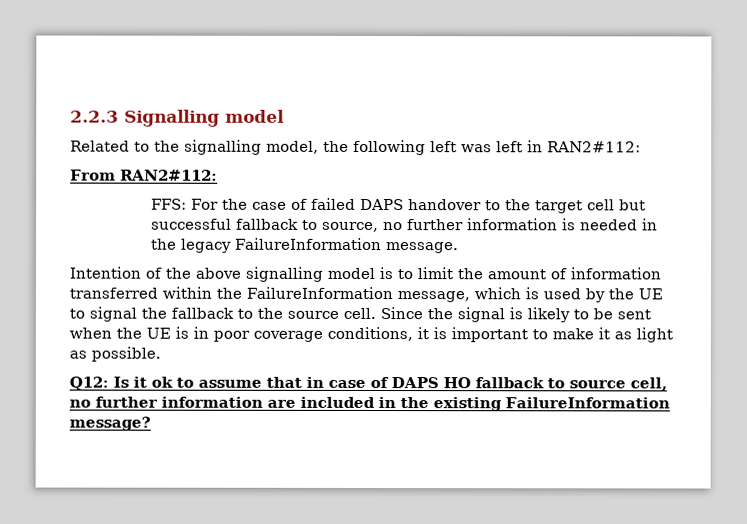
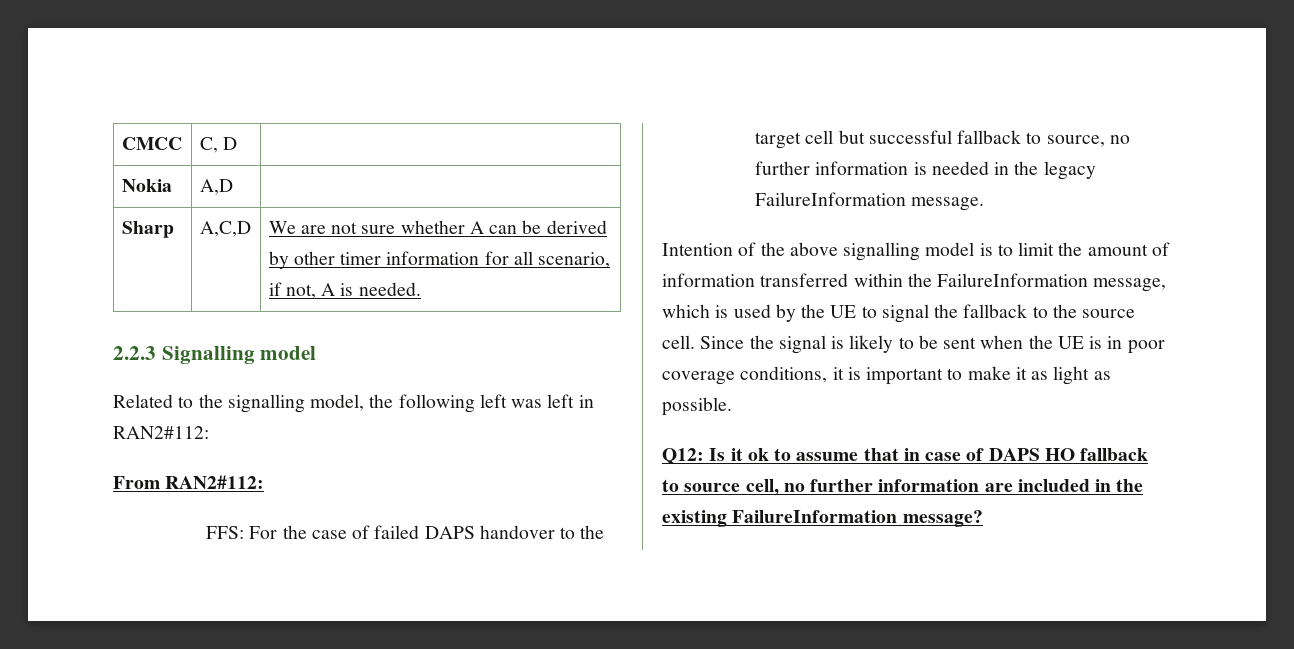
+ CMCC | C, D |
+ Nokia | A,D |
+ Sharp | A,C,D | We are not sure whether A can be derived by other timer information for all scenario, if not, A is needed.

